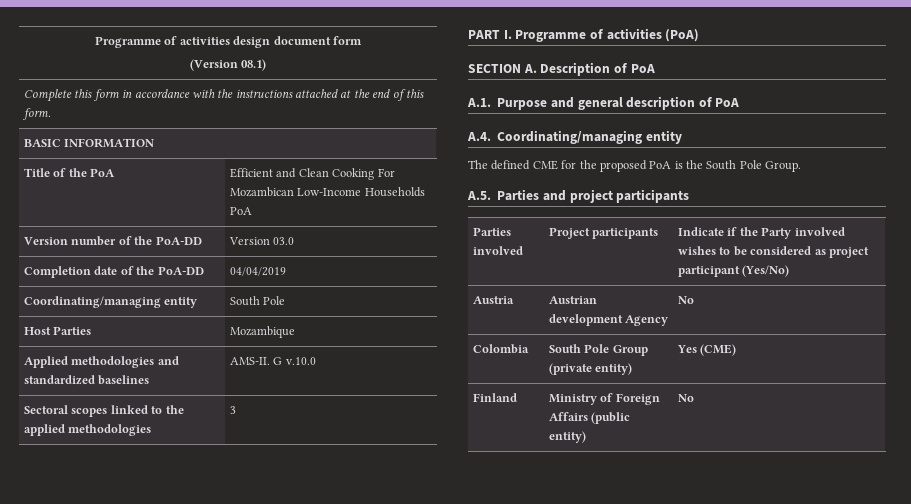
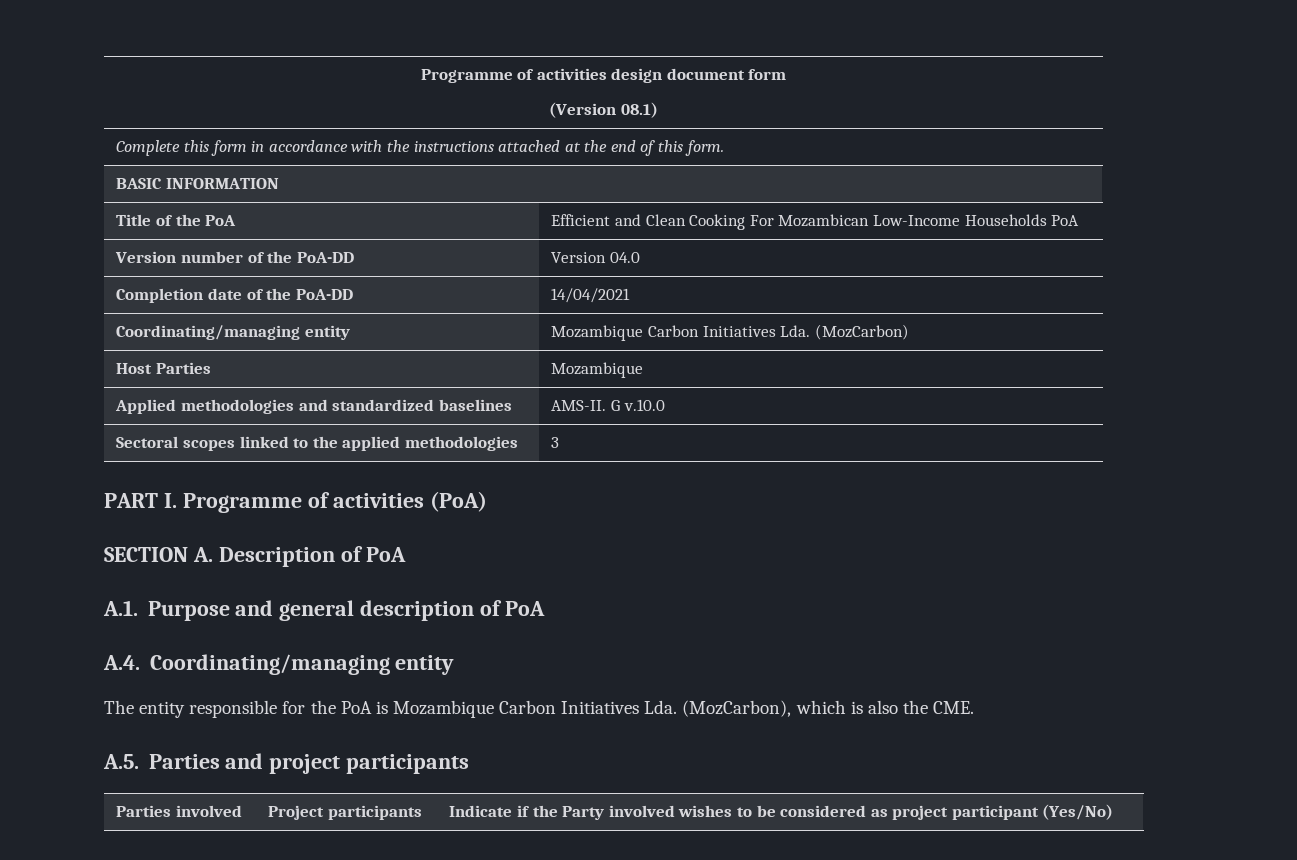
- Version number of the PoA-DD | Version 03.0
+ Version number of the PoA-DD | Version 04.0
- Completion date of the PoA-DD | 04/04/2019
+ Completion date of the PoA-DD | 14/04/2021
- Coordinating/managing entity | South Pole
+ Coordinating/managing entity | Mozambique Carbon Initiatives Lda. (MozCarbon)
- The defined CME for the proposed PoA is the South Pole Group.
+ The entity responsible for the PoA is Mozambique Carbon Initiatives Lda. (MozCarbon), which is also the CME.
- Austria | Austrian development Agency | No
- Colombia | South Pole Group (private entity) | Yes (CME)
- Finland | Ministry of Foreign Affairs (public entity) | No

